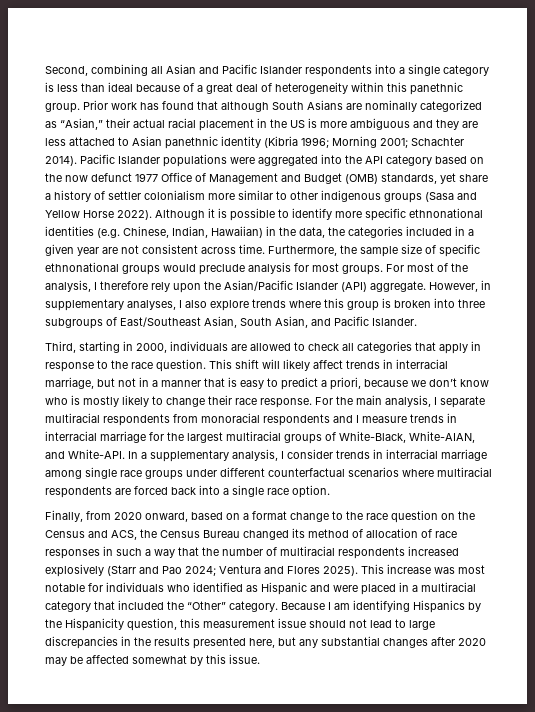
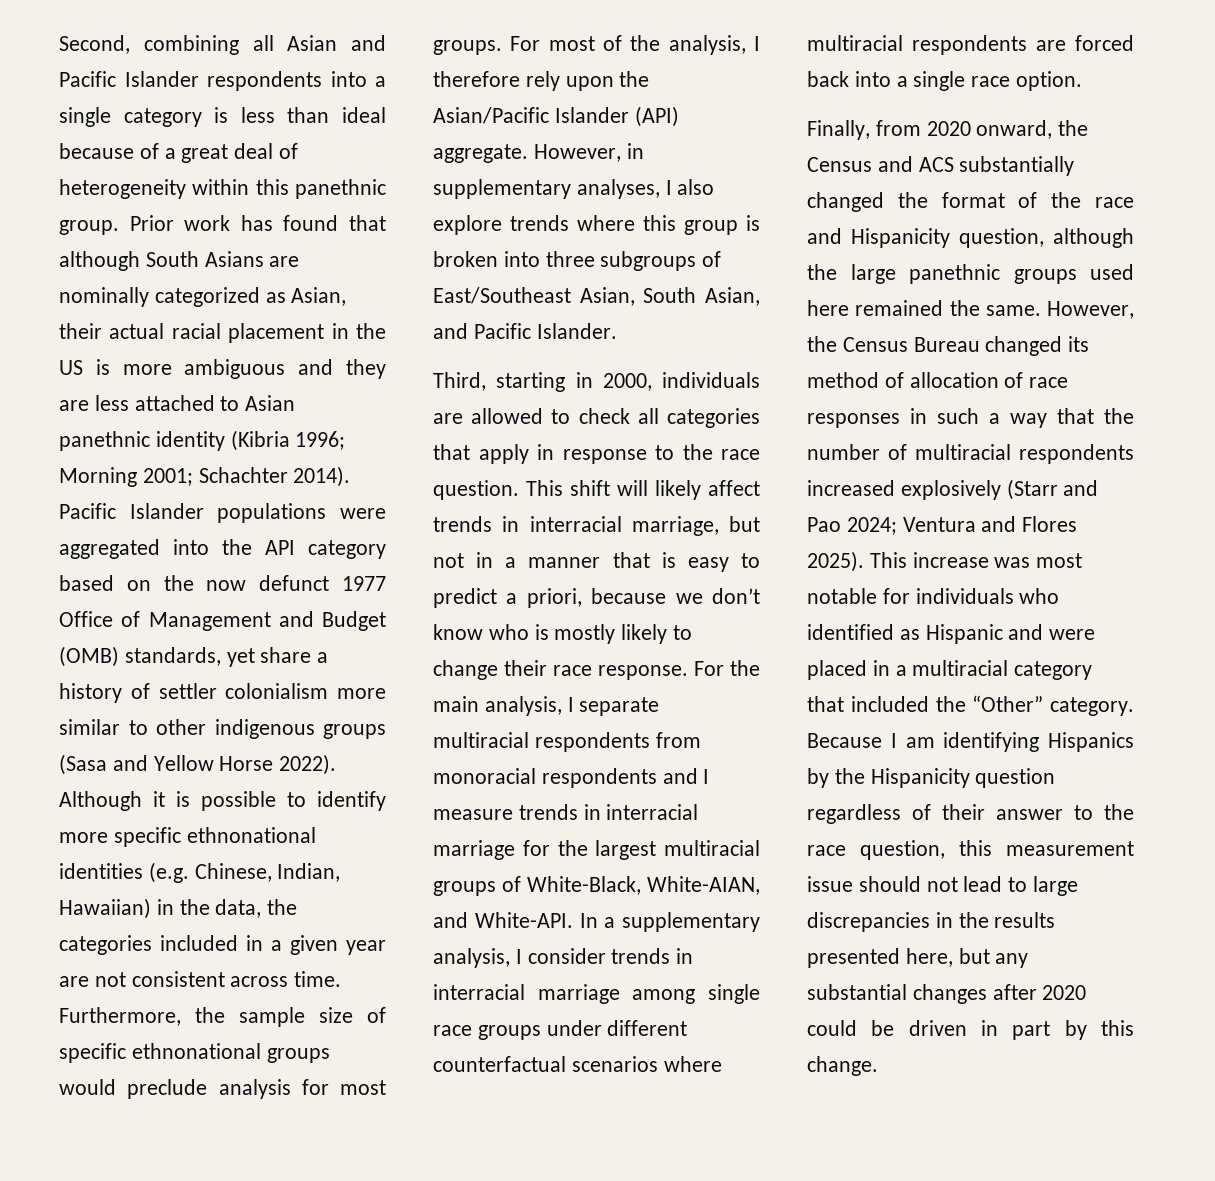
- Prior work has found that although South Asians are nominally categorized as “Asian,” their actual racial placement in the US is more ambiguous and they are less attached to Asian panethnic identity (Kibria 1996; Morning 2001; Schachter 2014).
+ Prior work has found that although South Asians are nominally categorized as Asian, their actual racial placement in the US is more ambiguous and they are less attached to Asian panethnic identity (Kibria 1996; Morning 2001; Schachter 2014).
- Finally, from 2020 onward, based on a format change to the race question on the Census and ACS, the Census Bureau changed its method of allocation of race responses in such a way that the number of multiracial respondents increased explosively (Starr and Pao 2024; Ventura and Flores 2025).
+ Finally, from 2020 onward, the Census and ACS substantially changed the format of the race and Hispanicity question, although the large panethnic groups used here remained the same. However, the Census Bureau changed its method of allocation of race responses in such a way that the number of multiracial respondents increased explosively (Starr and Pao 2024; Ventura and Flores 2025).
- Because I am identifying Hispanics by the Hispanicity question, this measurement issue should not lead to large discrepancies in the results presented here, but any substantial changes after 2020 may be affected somewhat by this issue.
+ Because I am identifying Hispanics by the Hispanicity question regardless of their answer to the race question, this measurement issue should not lead to large discrepancies in the results presented here, but any substantial changes after 2020 could be driven in part by this change.

